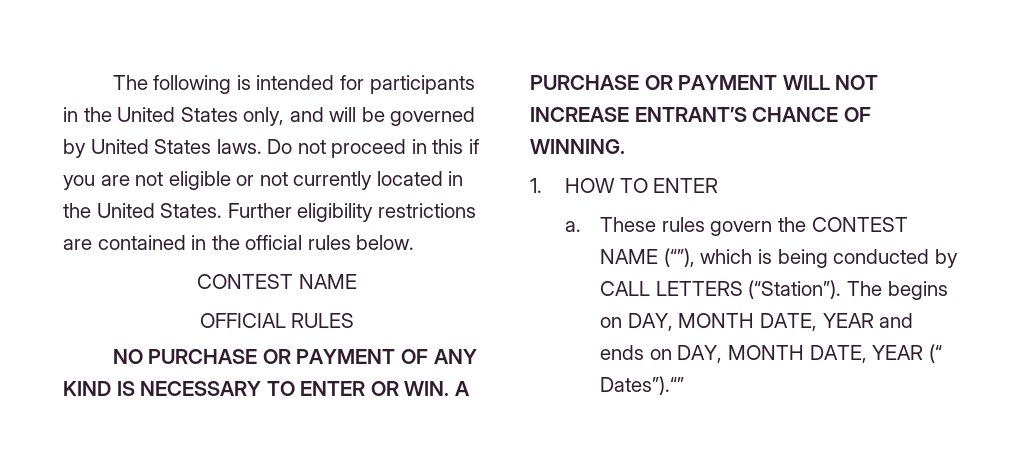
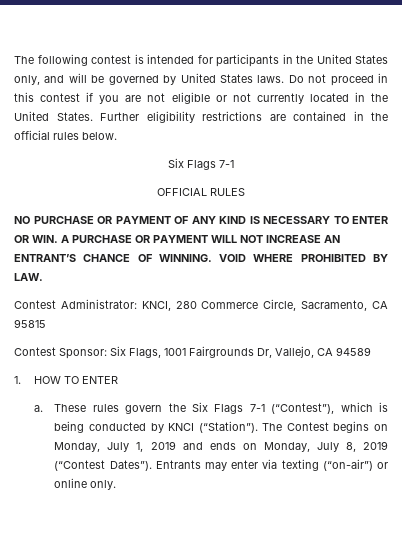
- The following is intended for participants in the United States only, and will be governed by United States laws.
+ The following contest is intended for participants in the United States only, and will be governed by United States laws.
- Do not proceed in this if you are not eligible or not currently located in the United States.
+ Do not proceed in this contest if you are not eligible or not currently located in the United States.
  Further eligibility restrictions are contained in the official rules below.
- CONTEST NAME
+ Six Flags 7-1
- NO PURCHASE OR PAYMENT OF ANY KIND IS NECESSARY TO ENTER OR WIN. A PURCHASE OR PAYMENT WILL NOT INCREASE ENTRANT’S CHANCE OF WINNING.
+ NO PURCHASE OR PAYMENT OF ANY KIND IS NECESSARY TO ENTER OR WIN. A PURCHASE OR PAYMENT WILL NOT INCREASE AN ENTRANT’S CHANCE OF WINNING. VOID WHERE PROHIBITED BY LAW.
+ Contest Administrator: KNCI, 280 Commerce Circle, Sacramento, CA 95815
+ Contest Sponsor: Six Flags, 1001 Fairgrounds Dr, Vallejo, CA 94589
- These rules govern the CONTEST NAME (“”), which is being conducted by CALL LETTERS (“Station”).
+ These rules govern the Six Flags 7-1 (“Contest”), which is being conducted by KNCI (“Station”).
- The begins on DAY, MONTH DATE, YEAR and ends on DAY, MONTH DATE, YEAR (“ Dates”).“”
+ The Contest begins on Monday, July 1, 2019 and ends on Monday, July 8, 2019 (“Contest Dates”). Entrants may enter via texting (“on-air”) or online only.

